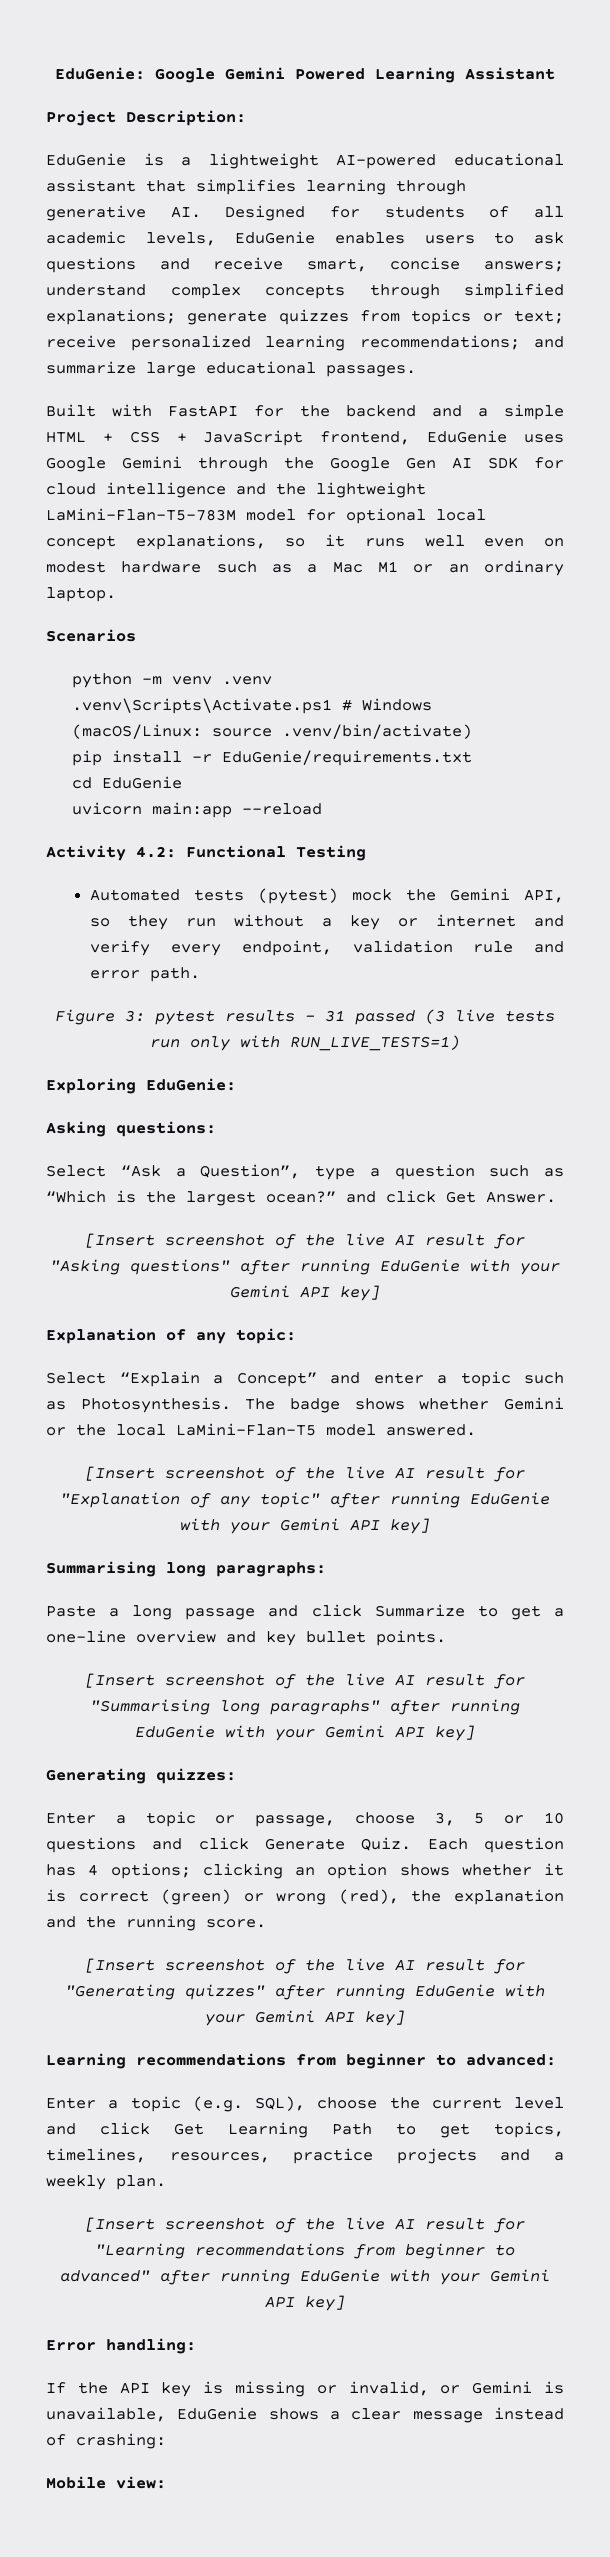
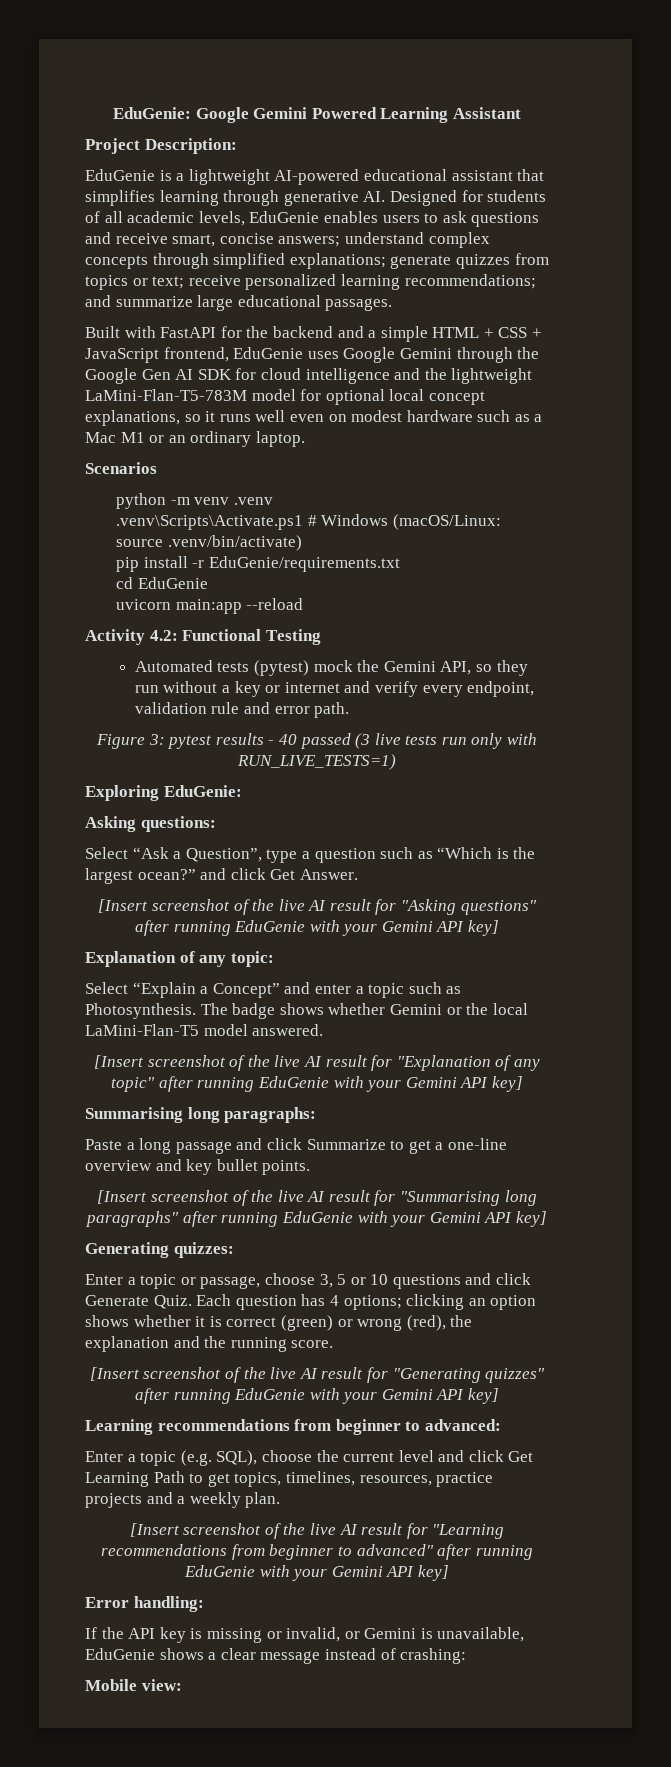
- Figure 3: pytest results - 31 passed (3 live tests run only with RUN_LIVE_TESTS=1)
+ Figure 3: pytest results - 40 passed (3 live tests run only with RUN_LIVE_TESTS=1)

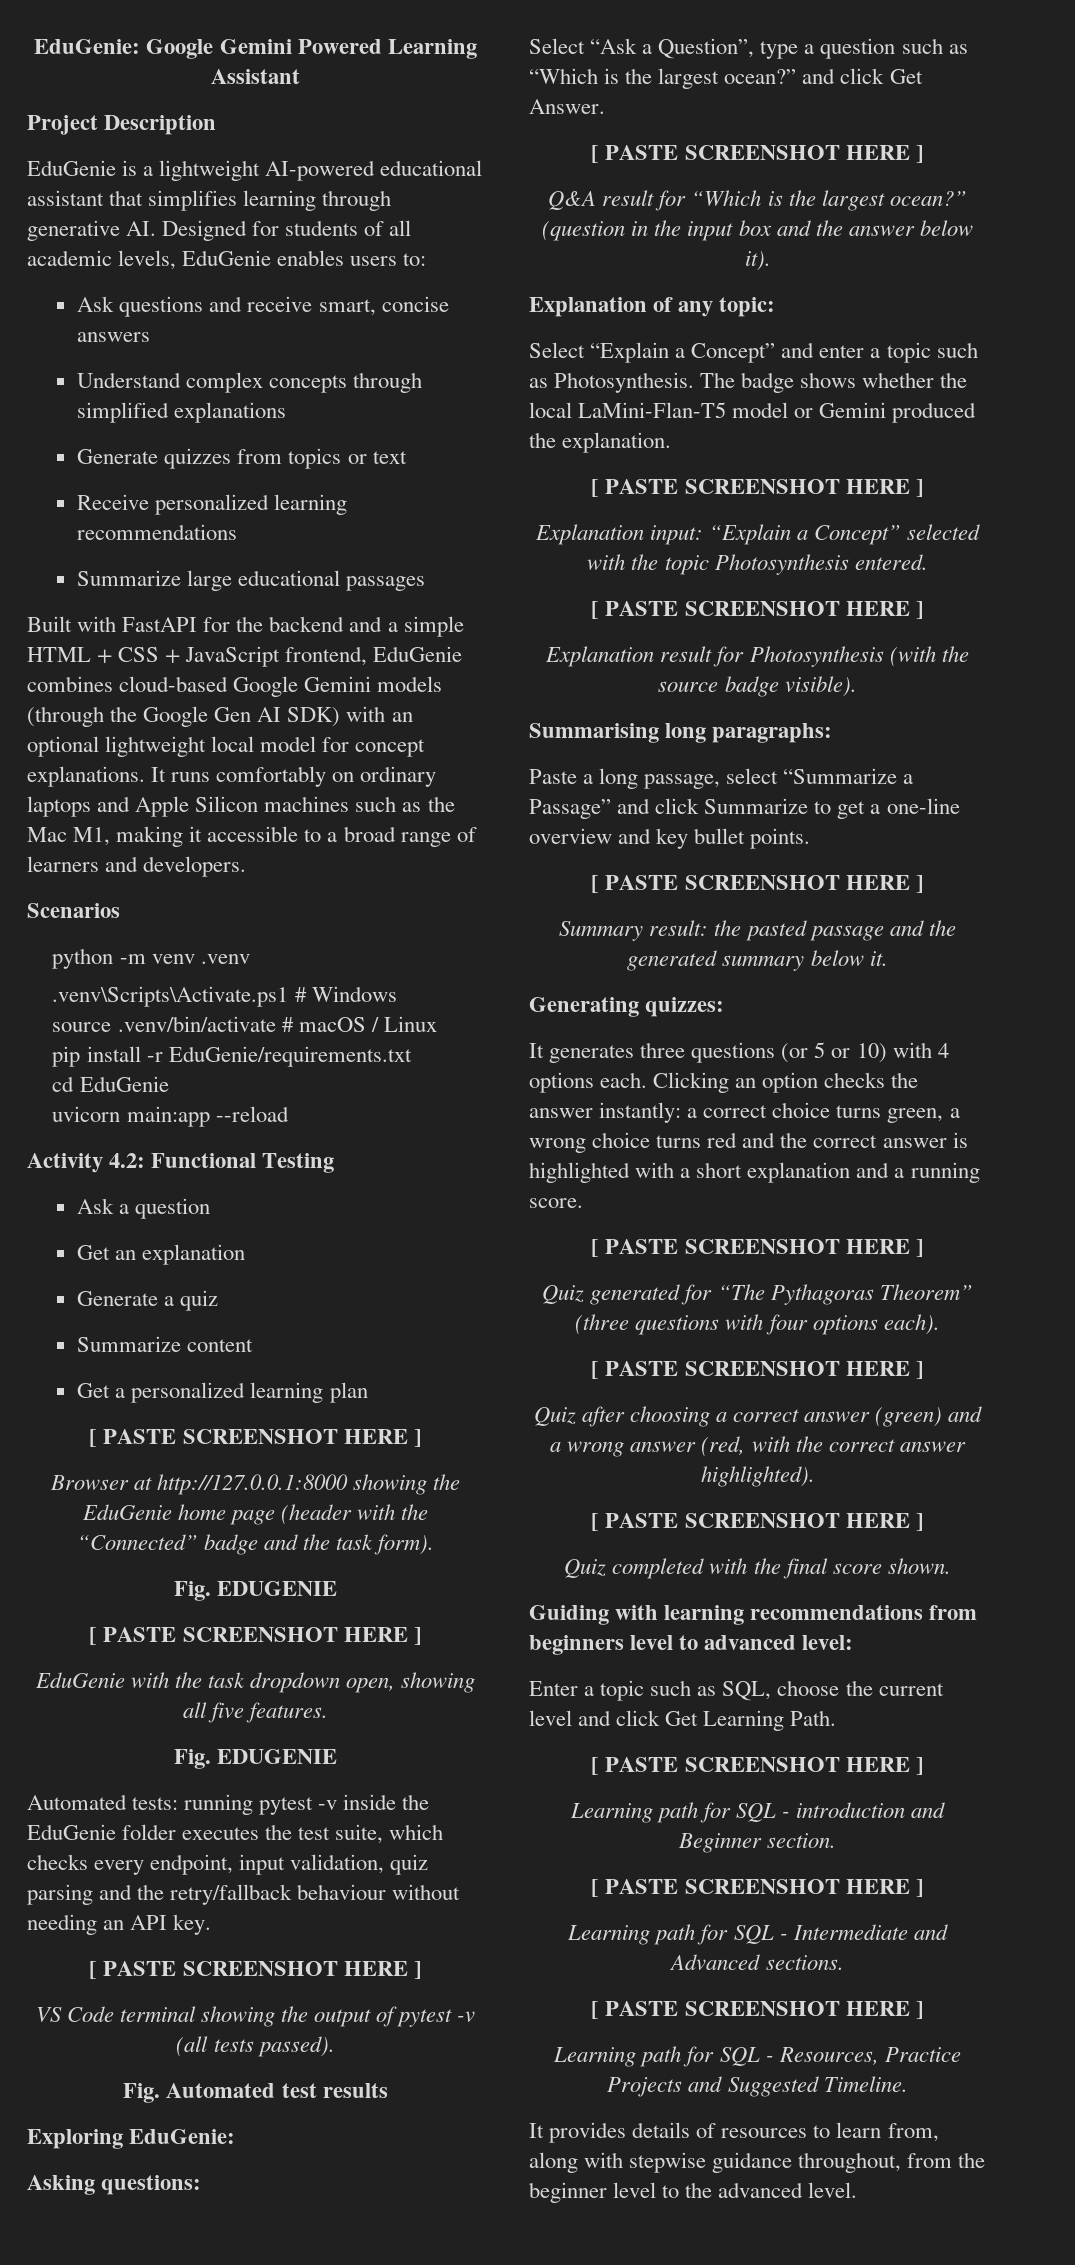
- Project Description:
+ Project Description
- EduGenie is a lightweight AI-powered educational assistant that simplifies learning through generative AI. Designed for students of all academic levels, EduGenie enables users to ask questions and receive smart, concise answers; understand complex concepts through simplified explanations; generate quizzes from topics or text; receive personalized learning recommendations; and summarize large educational passages.
+ EduGenie is a lightweight AI-powered educational assistant that simplifies learning through generative AI. Designed for students of all academic levels, EduGenie enables users to:
+ Ask questions and receive smart, concise answers
+ Understand complex concepts through simplified explanations
+ Generate quizzes from topics or text
+ Receive personalized learning recommendations
+ Summarize large educational passages
- Built with FastAPI for the backend and a simple HTML + CSS + JavaScript frontend, EduGenie uses Google Gemini through the Google Gen AI SDK for cloud intelligence and the lightweight LaMini-Flan-T5-783M model for optional local concept explanations, so it runs well even on modest hardware such as a Mac M1 or an ordinary laptop.
+ Built with FastAPI for the backend and a simple HTML + CSS + JavaScript frontend, EduGenie combines cloud-based Google Gemini models (through the Google Gen AI SDK) with an optional lightweight local model for concept explanations. It runs comfortably on ordinary laptops and Apple Silicon machines such as the Mac M1, making it accessible to a broad range of learners and developers.
- .venv\Scripts\Activate.ps1 # Windows (macOS/Linux: source .venv/bin/activate)
+ .venv\Scripts\Activate.ps1 # Windows
+ source .venv/bin/activate # macOS / Linux
- Automated tests (pytest) mock the Gemini API, so they run without a key or internet and verify every endpoint, validation rule and error path.
- Figure 3: pytest results - 40 passed (3 live tests run only with RUN_LIVE_TESTS=1)
+ Ask a question
+ Get an explanation
+ Generate a quiz
+ Summarize content
+ Get a personalized learning plan
+ [ PASTE SCREENSHOT HERE ]
+ Browser at http://127.0.0.1:8000 showing the EduGenie home page (header with the “Connected” badge and the task form).
+ Fig. EDUGENIE
+ [ PASTE SCREENSHOT HERE ]
+ EduGenie with the task dropdown open, showing all five features.
+ Fig. EDUGENIE
+ Automated tests: running pytest -v inside the EduGenie folder executes the test suite, which checks every endpoint, input validation, quiz parsing and the retry/fallback behaviour without needing an API key.
+ [ PASTE SCREENSHOT HERE ]
+ VS Code terminal showing the output of pytest -v (all tests passed).
+ Fig. Automated test results
  Select “Ask a Question”, type a question such as “Which is the largest ocean?” and click Get Answer.
- [Insert screenshot of the live AI result for "Asking questions" after running EduGenie with your Gemini API key]
+ [ PASTE SCREENSHOT HERE ]
+ Q&A result for “Which is the largest ocean?” (question in the input box and the answer below it).
- The badge shows whether Gemini or the local LaMini-Flan-T5 model answered.
- [Insert screenshot of the live AI result for "Explanation of any topic" after running EduGenie with your Gemini API key]
+ The badge shows whether the local LaMini-Flan-T5 model or Gemini produced the explanation.
+ [ PASTE SCREENSHOT HERE ]
+ Explanation input: “Explain a Concept” selected with the topic Photosynthesis entered.
+ [ PASTE SCREENSHOT HERE ]
+ Explanation result for Photosynthesis (with the source badge visible).
- Paste a long passage and click Summarize to get a one-line overview and key bullet points.
- [Insert screenshot of the live AI result for "Summarising long paragraphs" after running EduGenie with your Gemini API key]
+ Paste a long passage, select “Summarize a Passage” and click Summarize to get a one-line overview and key bullet points.
+ [ PASTE SCREENSHOT HERE ]
+ Summary result: the pasted passage and the generated summary below it.
  Generating quizzes:
- Enter a topic or passage, choose 3, 5 or 10 questions and click Generate Quiz. Each question has 4 options; clicking an option shows whether it is correct (green) or wrong (red), the explanation and the running score.
- [Insert screenshot of the live AI result for "Generating quizzes" after running EduGenie with your Gemini API key]
- Learning recommendations from beginner to advanced:
- Enter a topic (e.g. SQL), choose the current level and click Get Learning Path to get topics, timelines, resources, practice projects and a weekly plan.
- [Insert screenshot of the live AI result for "Learning recommendations from beginner to advanced" after running EduGenie with your Gemini API key]
- Error handling:
- If the API key is missing or invalid, or Gemini is unavailable, EduGenie shows a clear message instead of crashing:
- Mobile view:
+ It generates three questions (or 5 or 10) with 4 options each. Clicking an option checks the answer instantly: a correct choice turns green, a wrong choice turns red and the correct answer is highlighted with a short explanation and a running score.
+ [ PASTE SCREENSHOT HERE ]
+ Quiz generated for “The Pythagoras Theorem” (three questions with four options each).
+ [ PASTE SCREENSHOT HERE ]
+ Quiz after choosing a correct answer (green) and a wrong answer (red, with the correct answer highlighted).
+ [ PASTE SCREENSHOT HERE ]
+ Quiz completed with the final score shown.
+ Guiding with learning recommendations from beginners level to advanced level:
+ Enter a topic such as SQL, choose the current level and click Get Learning Path.
+ [ PASTE SCREENSHOT HERE ]
+ Learning path for SQL - introduction and Beginner section.
+ [ PASTE SCREENSHOT HERE ]
+ Learning path for SQL - Intermediate and Advanced sections.
+ [ PASTE SCREENSHOT HERE ]
+ Learning path for SQL - Resources, Practice Projects and Suggested Timeline.
+ It provides details of resources to learn from, along with stepwise guidance throughout, from the beginner level to the advanced level.

